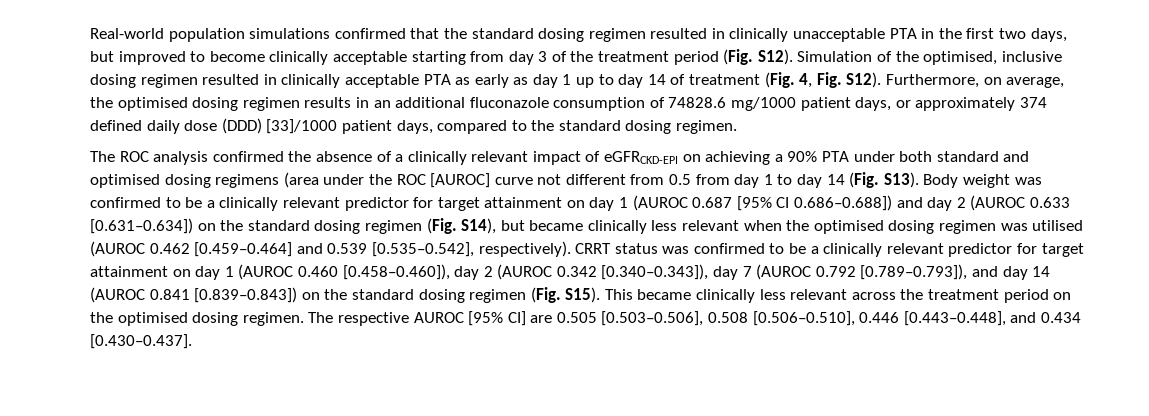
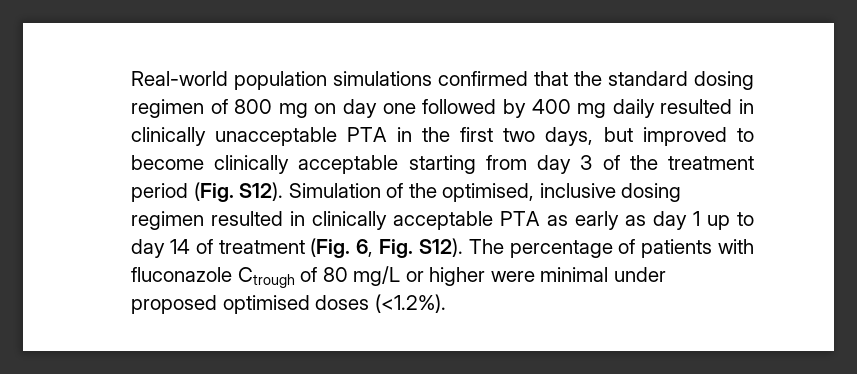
- Real-world population simulations confirmed that the standard dosing regimen resulted in clinically unacceptable PTA in the first two days, but improved to become clinically acceptable starting from day 3 of the treatment period (Fig. S12).
+ Real-world population simulations confirmed that the standard dosing regimen of 800 mg on day one followed by 400 mg daily resulted in clinically unacceptable PTA in the first two days, but improved to become clinically acceptable starting from day 3 of the treatment period (Fig. S12).
- Simulation of the optimised, inclusive dosing regimen resulted in clinically acceptable PTA as early as day 1 up to day 14 of treatment (Fig. 4, Fig. S12).
+ Simulation of the optimised, inclusive dosing regimen resulted in clinically acceptable PTA as early as day 1 up to day 14 of treatment (Fig. 6, Fig. S12).
- Furthermore, on average, the optimised dosing regimen results in an additional fluconazole consumption of 74828.6 mg/1000 patient days, or approximately 374 defined daily dose (DDD) [33]/1000 patient days, compared to the standard dosing regimen.
- The ROC analysis confirmed the absence of a clinically relevant impact of eGFRCKD-EPI on achieving a 90% PTA under both standard and optimised dosing regimens (area under the ROC [AUROC] curve not different from 0.5 from day 1 to day 14 (Fig. S13). Body weight was confirmed to be a clinically relevant predictor for target attainment on day 1 (AUROC 0.687 [95% CI 0.686–0.688]) and day 2 (AUROC 0.633 [0.631–0.634]) on the standard dosing regimen (Fig. S14), but became clinically less relevant when the optimised dosing regimen was utilised (AUROC 0.462 [0.459–0.464] and 0.539 [0.535–0.542], respectively). CRRT status was confirmed to be a clinically relevant predictor for target attainment on day 1 (AUROC 0.460 [0.458–0.460]), day 2 (AUROC 0.342 [0.340–0.343]), day 7 (AUROC 0.792 [0.789–0.793]), and day 14 (AUROC 0.841 [0.839–0.843]) on the standard dosing regimen (Fig. S15). This became clinically less relevant across the treatment period on the optimised dosing regimen. The respective AUROC [95% CI] are 0.505 [0.503–0.506], 0.508 [0.506–0.510], 0.446 [0.443–0.448], and 0.434 [0.430–0.437].
+ The percentage of patients with fluconazole Ctrough of 80 mg/L or higher were minimal under proposed optimised doses (<1.2%).

